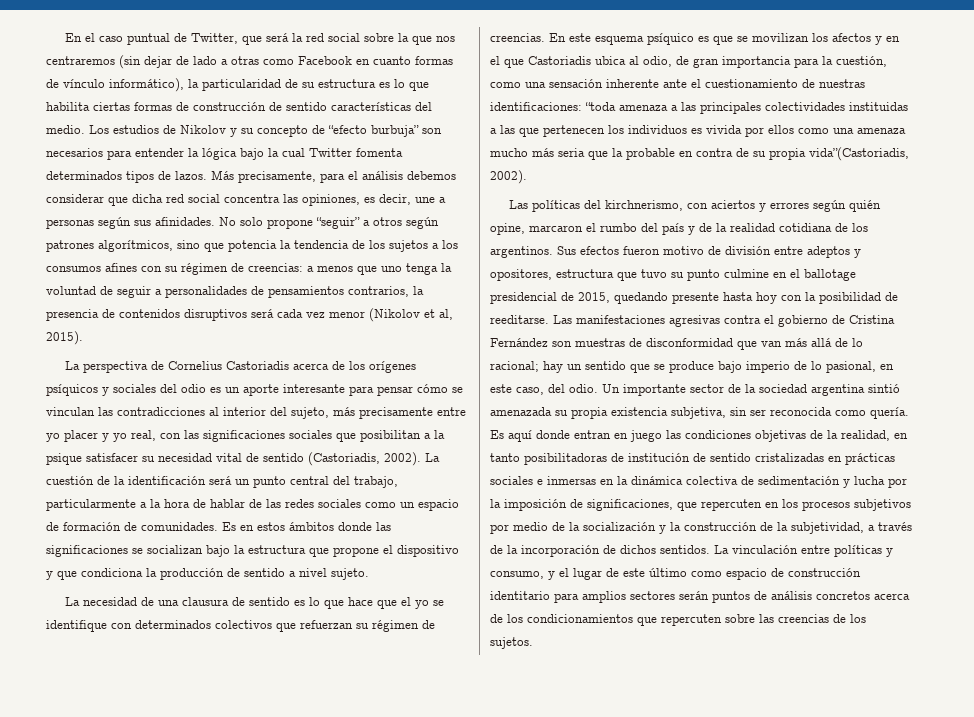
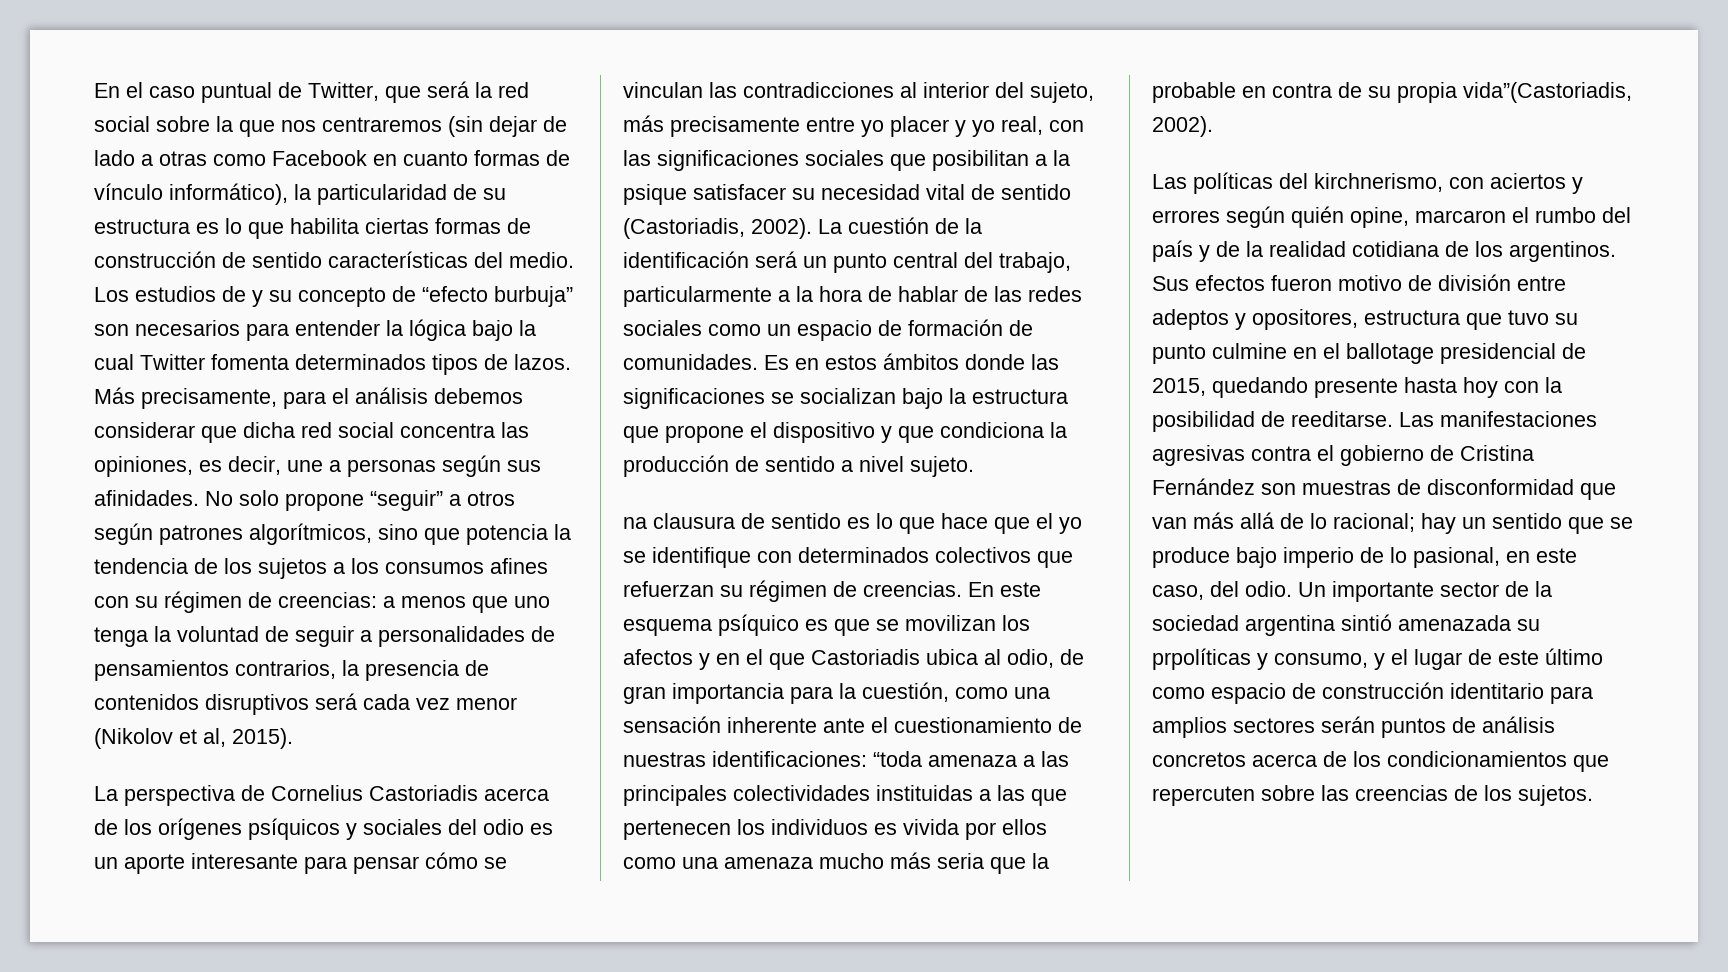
- Los estudios de Nikolov y su concepto de “efecto burbuja” son necesarios para entender la lógica bajo la cual Twitter fomenta determinados tipos de lazos.
+ Los estudios de y su concepto de “efecto burbuja” son necesarios para entender la lógica bajo la cual Twitter fomenta determinados tipos de lazos.
- La necesidad de una clausura de sentido es lo que hace que el yo se identifique con determinados colectivos que refuerzan su régimen de creencias.
+ na clausura de sentido es lo que hace que el yo se identifique con determinados colectivos que refuerzan su régimen de creencias.
- Un importante sector de la sociedad argentina sintió amenazada su propia existencia subjetiva, sin ser reconocida como quería. Es aquí donde entran en juego las condiciones objetivas de la realidad, en tanto posibilitadoras de institución de sentido cristalizadas en prácticas sociales e inmersas en la dinámica colectiva de sedimentación y lucha por la imposición de significaciones, que repercuten en los procesos subjetivos por medio de la socialización y la construcción de la subjetividad, a través de la incorporación de dichos sentidos. La vinculación entre políticas y consumo, y el lugar de este último como espacio de construcción identitario para amplios sectores serán puntos de análisis concretos acerca de los condicionamientos que repercuten sobre las creencias de los sujetos.
+ Un importante sector de la sociedad argentina sintió amenazada su prpolíticas y consumo, y el lugar de este último como espacio de construcción identitario para amplios sectores serán puntos de análisis concretos acerca de los condicionamientos que repercuten sobre las creencias de los sujetos.

